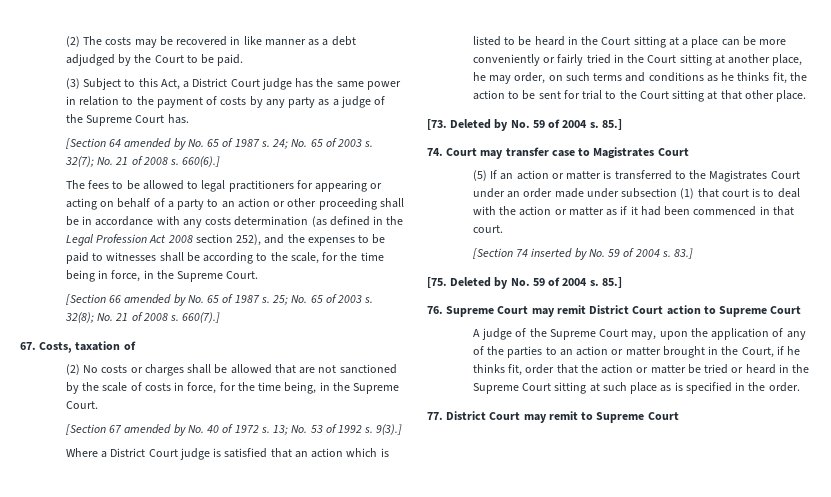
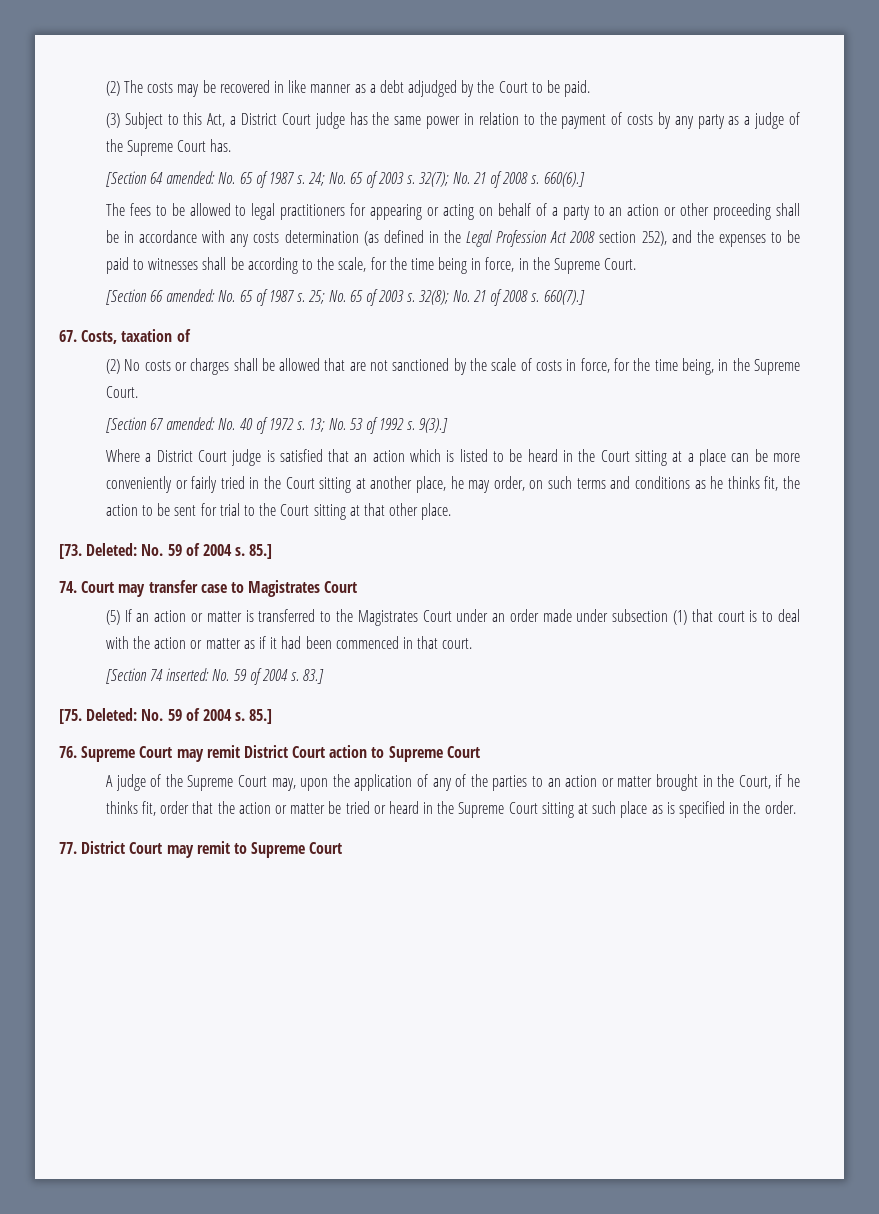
- [Section 64 amended by No. 65 of 1987 s.
+ [Section 64 amended: No. 65 of 1987 s.
- [Section 66 amended by No. 65 of 1987 s.
+ [Section 66 amended: No. 65 of 1987 s.
- [Section 67 amended by No. 40 of 1972 s.
+ [Section 67 amended: No. 40 of 1972 s.
- [73. Deleted by No. 59 of 2004 s.
+ [73. Deleted: No. 59 of 2004 s.
- [Section 74 inserted by No. 59 of 2004 s.
+ [Section 74 inserted: No. 59 of 2004 s.
- [75. Deleted by No. 59 of 2004 s.
+ [75. Deleted: No. 59 of 2004 s.

